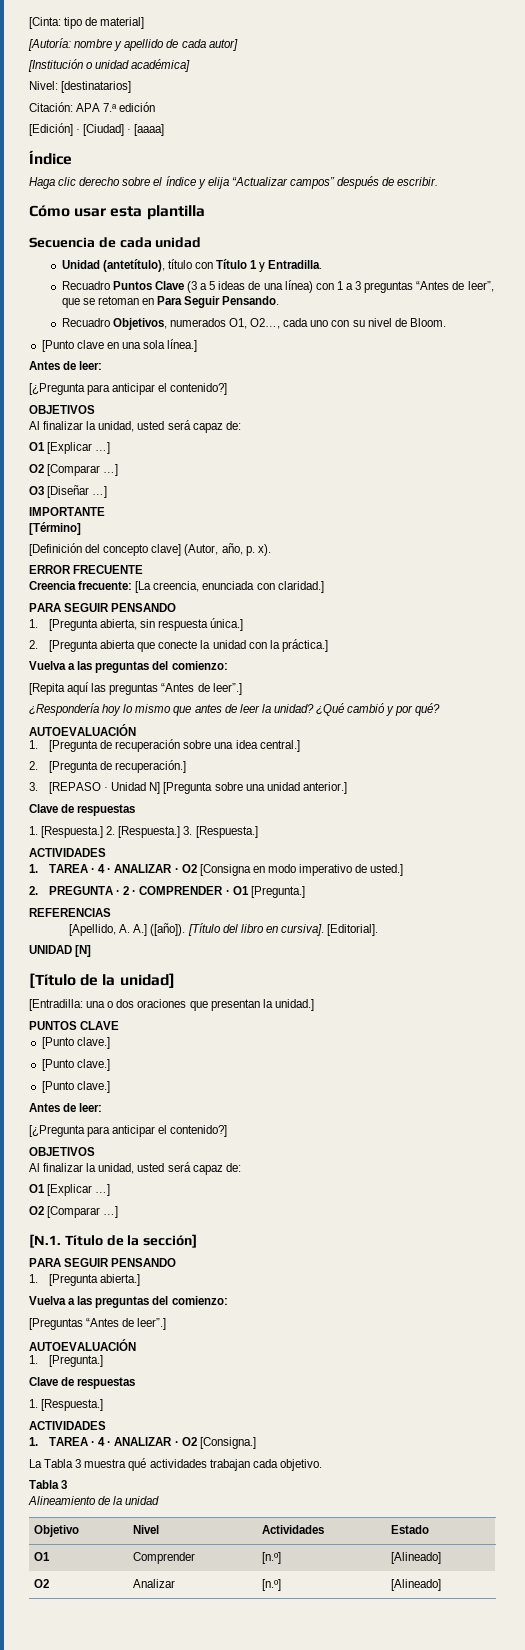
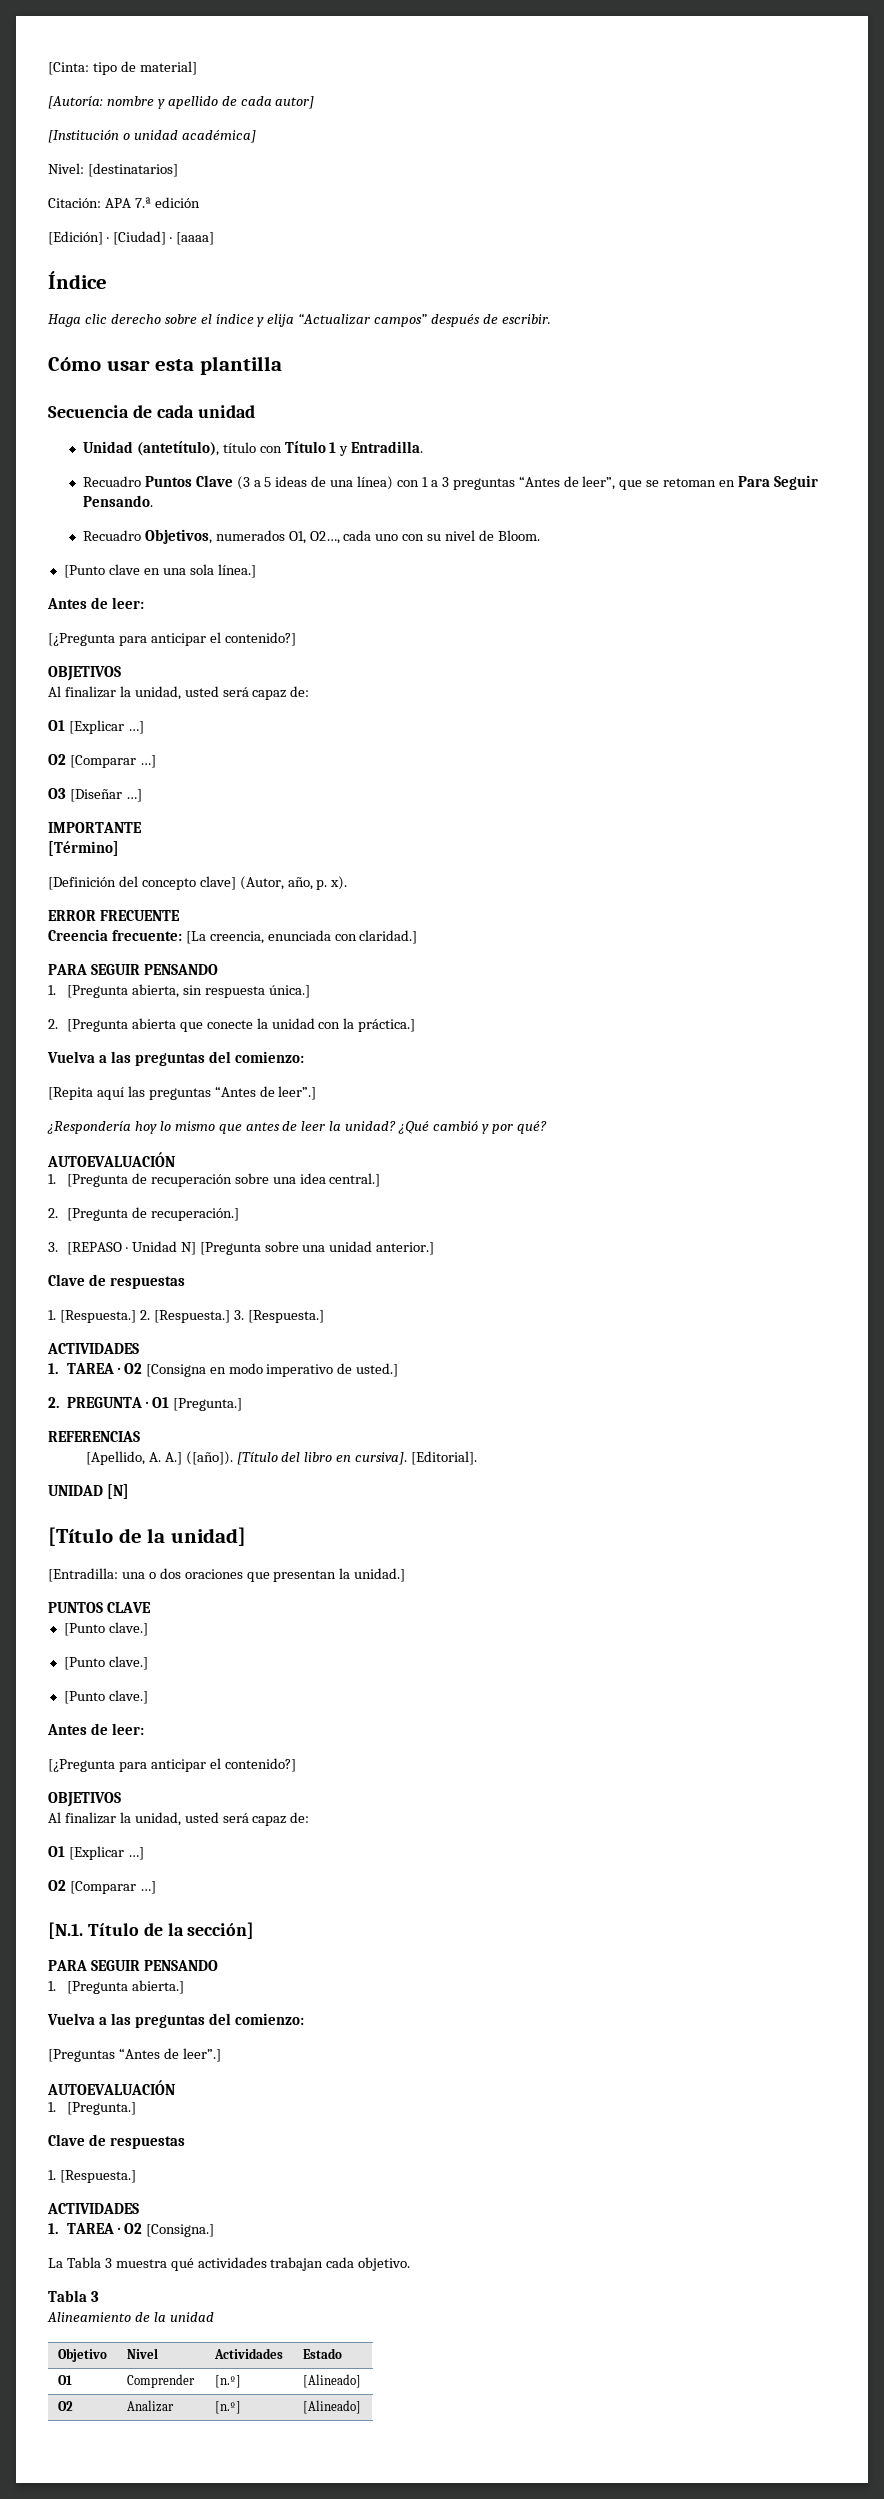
- 1. TAREA · 4 · ANALIZAR · O2 [Consigna en modo imperativo de usted.]
+ 1. TAREA · O2 [Consigna en modo imperativo de usted.]
- 2. PREGUNTA · 2 · COMPRENDER · O1 [Pregunta.]
+ 2. PREGUNTA · O1 [Pregunta.]
- 1. TAREA · 4 · ANALIZAR · O2 [Consigna.]
+ 1. TAREA · O2 [Consigna.]

